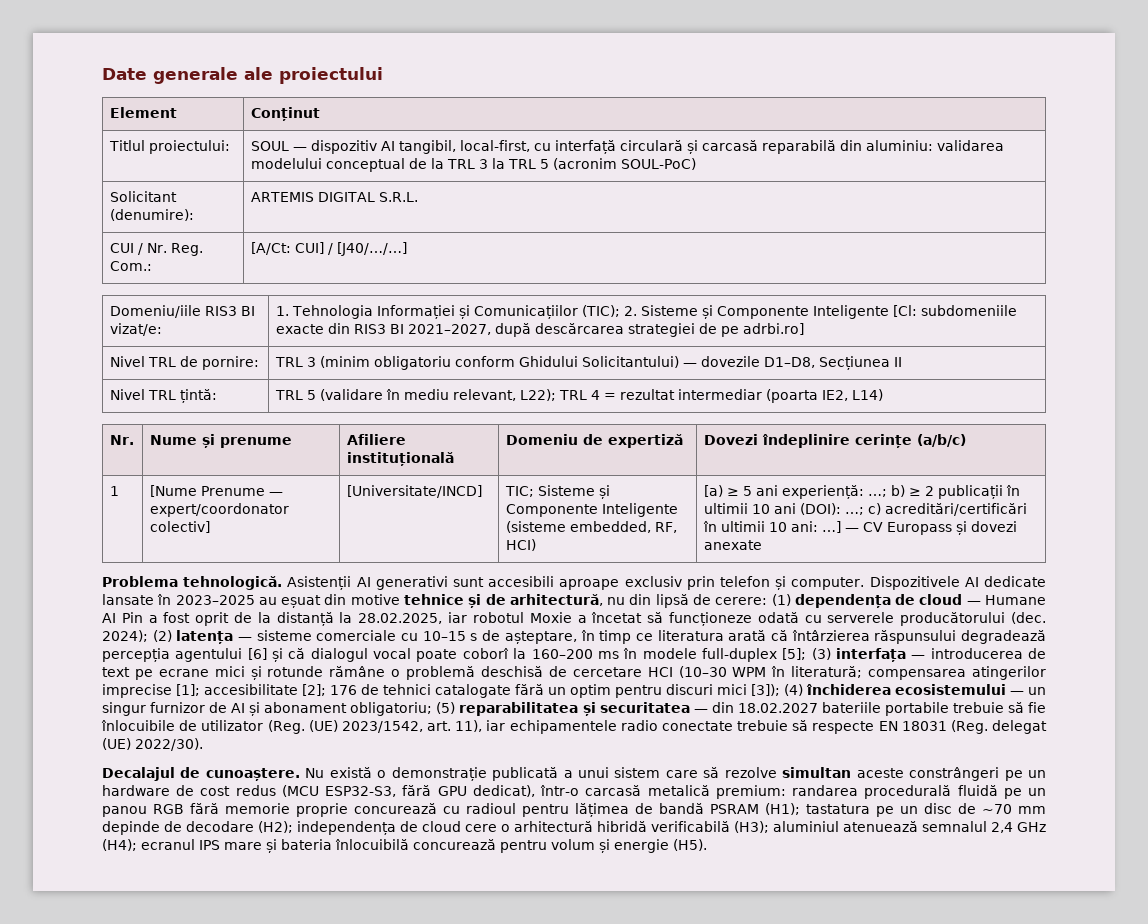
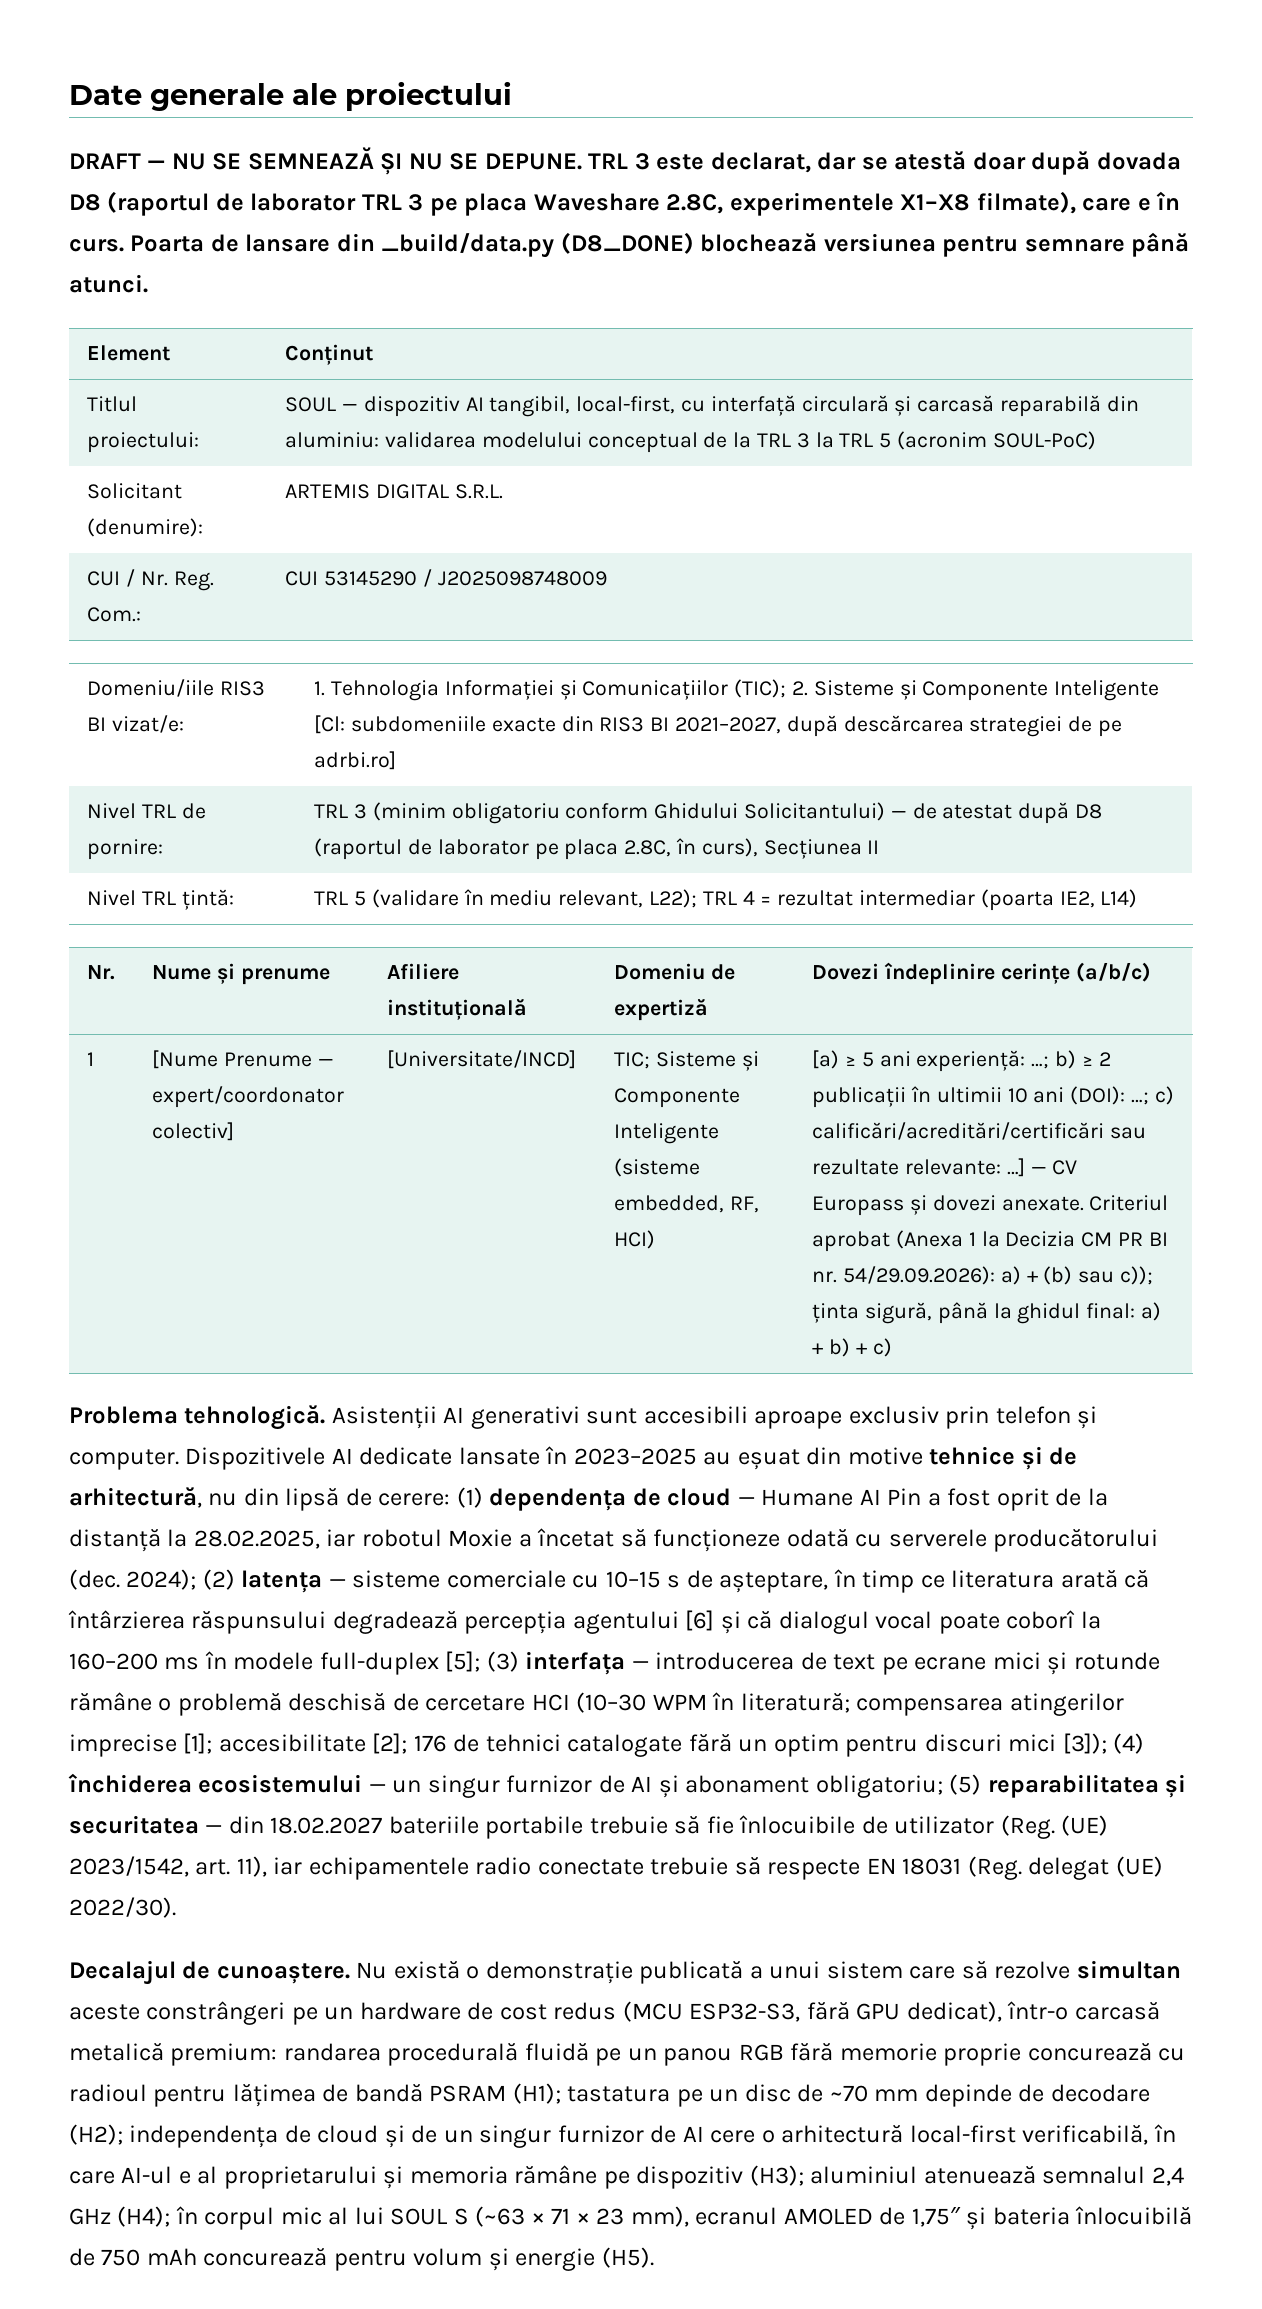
+ DRAFT — NU SE SEMNEAZĂ ȘI NU SE DEPUNE. TRL 3 este declarat, dar se atestă doar după dovada D8 (raportul de laborator TRL 3 pe placa Waveshare 2.8C, experimentele X1–X8 filmate), care e în curs. Poarta de lansare din _build/data.py (D8_DONE) blochează versiunea pentru semnare până atunci.
- CUI / Nr. Reg. Com.: | [A/Ct: CUI] / [J40/…/…]
+ CUI / Nr. Reg. Com.: | CUI 53145290 / J2025098748009
- Nivel TRL de pornire: | TRL 3 (minim obligatoriu conform Ghidului Solicitantului) — dovezile D1–D8, Secțiunea II
+ Nivel TRL de pornire: | TRL 3 (minim obligatoriu conform Ghidului Solicitantului) — de atestat după D8 (raportul de laborator pe placa 2.8C, în curs), Secțiunea II
- [a) ≥ 5 ani experiență: …; b) ≥ 2 publicații în ultimii 10 ani (DOI): …; c) acreditări/certificări în ultimii 10 ani: …]
+ [a) ≥ 5 ani experiență: …; b) ≥ 2 publicații în ultimii 10 ani (DOI): …; c) calificări/acreditări/certificări sau rezultate relevante: …]
- — CV Europass și dovezi anexate
+ — CV Europass și dovezi anexate. Criteriul aprobat (Anexa 1 la Decizia CM PR BI nr. 54/29.09.2026): a) + (b) sau c)); ținta sigură, până la ghidul final: a) + b) + c)
- independența de cloud cere o arhitectură hibridă verificabilă (H3);
+ independența de cloud și de un singur furnizor de AI cere o arhitectură local-first verificabilă, în care AI-ul e al proprietarului și memoria rămâne pe dispozitiv (H3);
- ecranul IPS mare și bateria înlocuibilă concurează pentru volum și energie (H5).
+ în corpul mic al lui SOUL S (~63 × 71 × 23 mm), ecranul AMOLED de 1,75″ și bateria înlocuibilă de 750 mAh concurează pentru volum și energie (H5).

